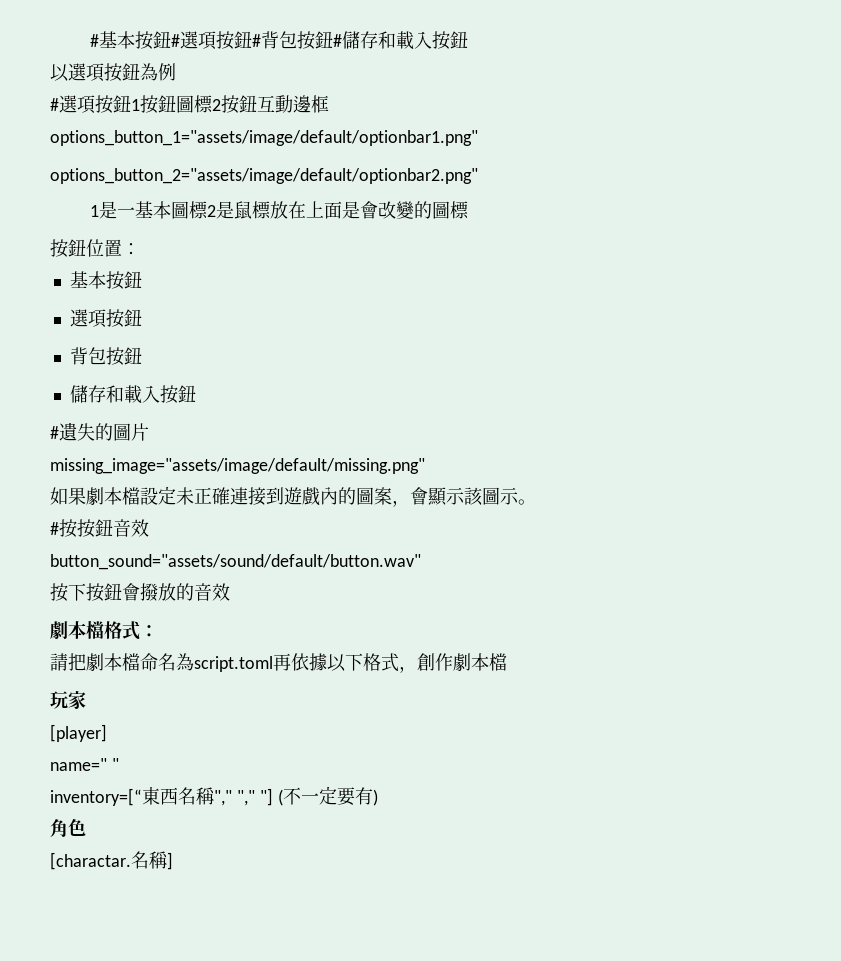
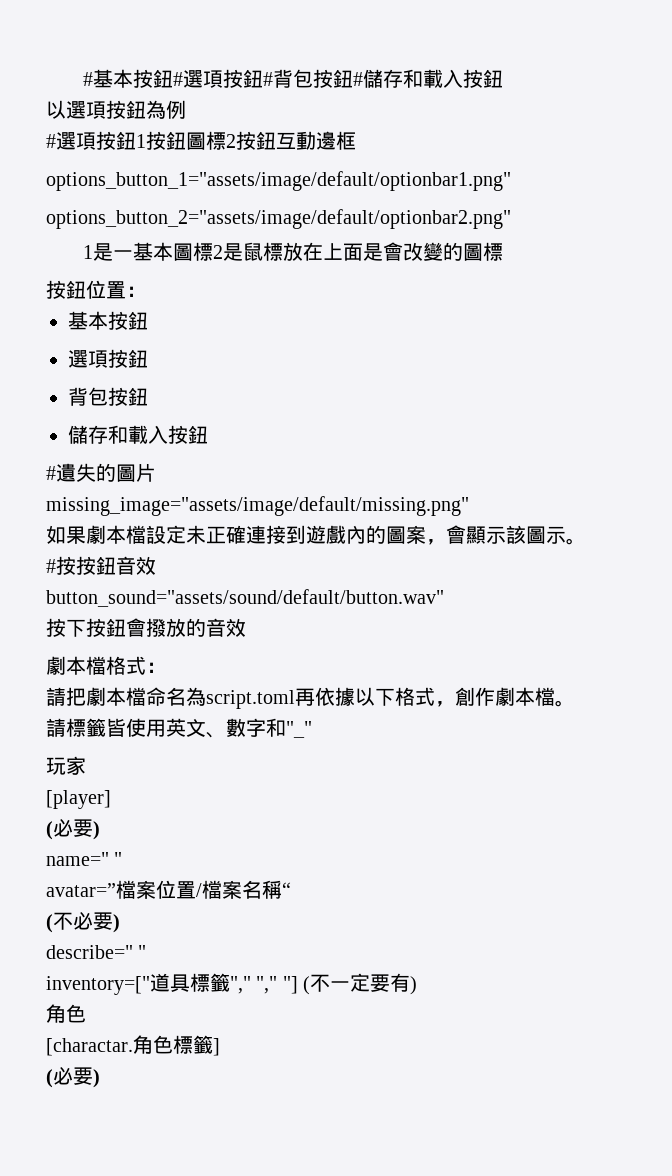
- 請把劇本檔命名為script.toml再依據以下格式，創作劇本檔
+ 請把劇本檔命名為script.toml再依據以下格式，創作劇本檔。
+ 請標籤皆使用英文、數字和"_"
  [player]
+ (必要)
- inventory=[“東西名稱"," "," "] (不一定要有)
+ avatar=”檔案位置/檔案名稱“
+ (不必要)
+ describe=" "
+ inventory=["道具標籤"," "," "] (不一定要有)
- 名稱]
+ 角色標籤]
+ (必要)

